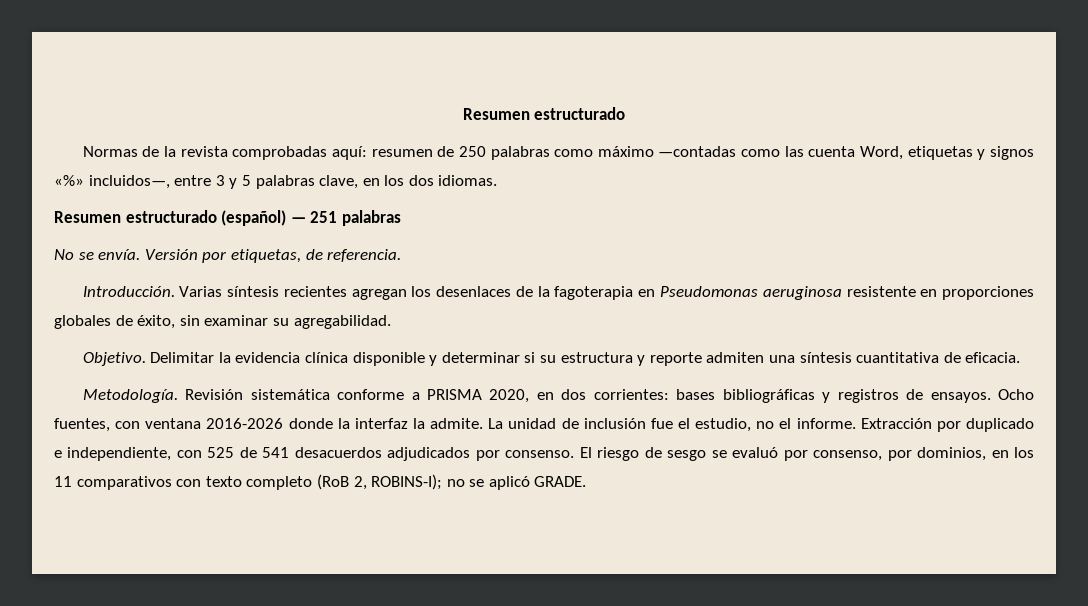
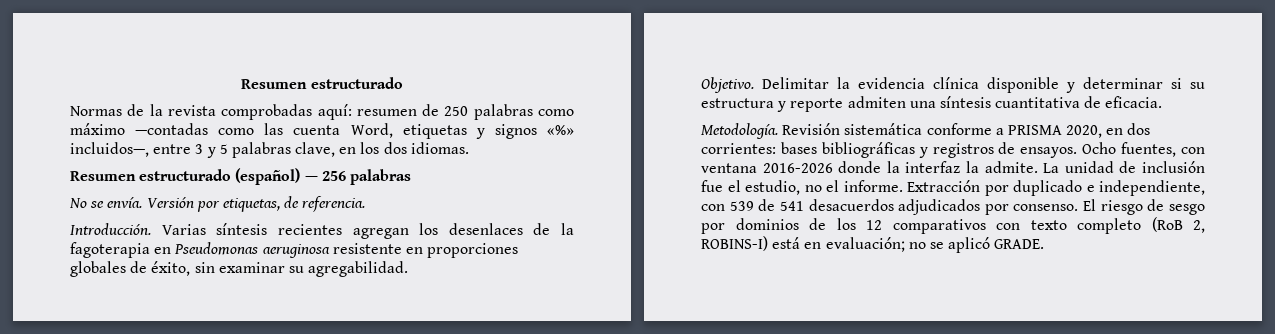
- Resumen estructurado (español) — 251 palabras
+ Resumen estructurado (español) — 256 palabras
- Extracción por duplicado e independiente, con 525 de 541 desacuerdos adjudicados por consenso.
+ Extracción por duplicado e independiente, con 539 de 541 desacuerdos adjudicados por consenso.
- El riesgo de sesgo se evaluó por consenso, por dominios, en los 11 comparativos con texto completo (RoB 2, ROBINS-I); no se aplicó GRADE.
+ El riesgo de sesgo por dominios de los 12 comparativos con texto completo (RoB 2, ROBINS-I) está en evaluación; no se aplicó GRADE.

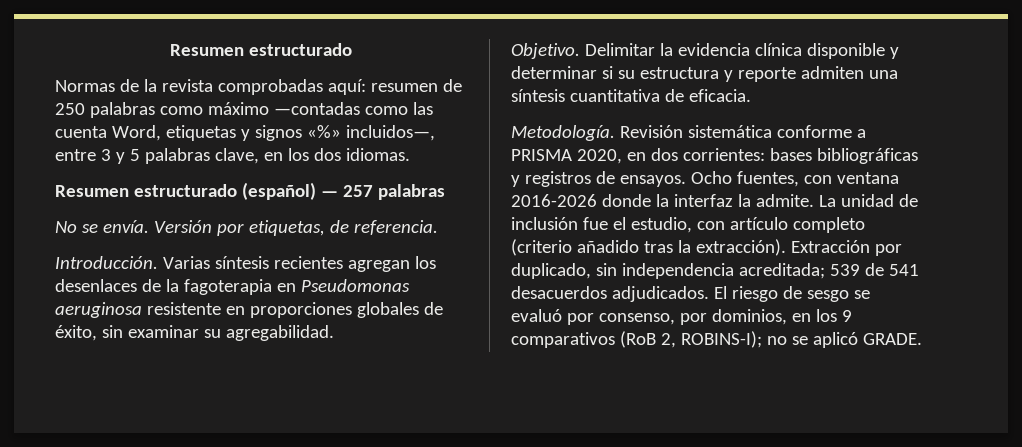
- Resumen estructurado (español) — 256 palabras
+ Resumen estructurado (español) — 257 palabras
- La unidad de inclusión fue el estudio, no el informe. Extracción por duplicado e independiente, con 539 de 541 desacuerdos adjudicados por consenso.
+ La unidad de inclusión fue el estudio, con artículo completo (criterio añadido tras la extracción). Extracción por duplicado, sin independencia acreditada; 539 de 541 desacuerdos adjudicados.
- El riesgo de sesgo por dominios de los 12 comparativos con texto completo (RoB 2, ROBINS-I) está en evaluación; no se aplicó GRADE.
+ El riesgo de sesgo se evaluó por consenso, por dominios, en los 9 comparativos (RoB 2, ROBINS-I); no se aplicó GRADE.

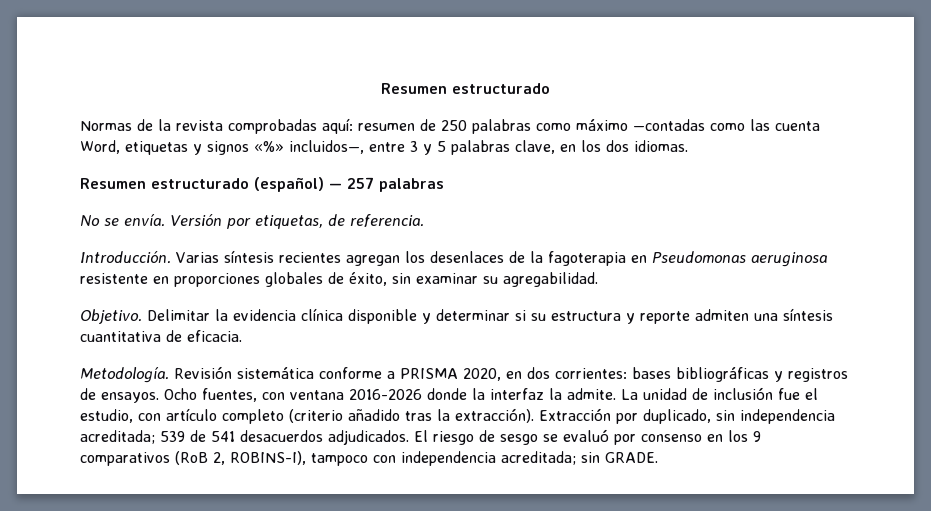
- El riesgo de sesgo se evaluó por consenso, por dominios, en los 9 comparativos (RoB 2, ROBINS-I); no se aplicó GRADE.
+ El riesgo de sesgo se evaluó por consenso en los 9 comparativos (RoB 2, ROBINS-I), tampoco con independencia acreditada; sin GRADE.

